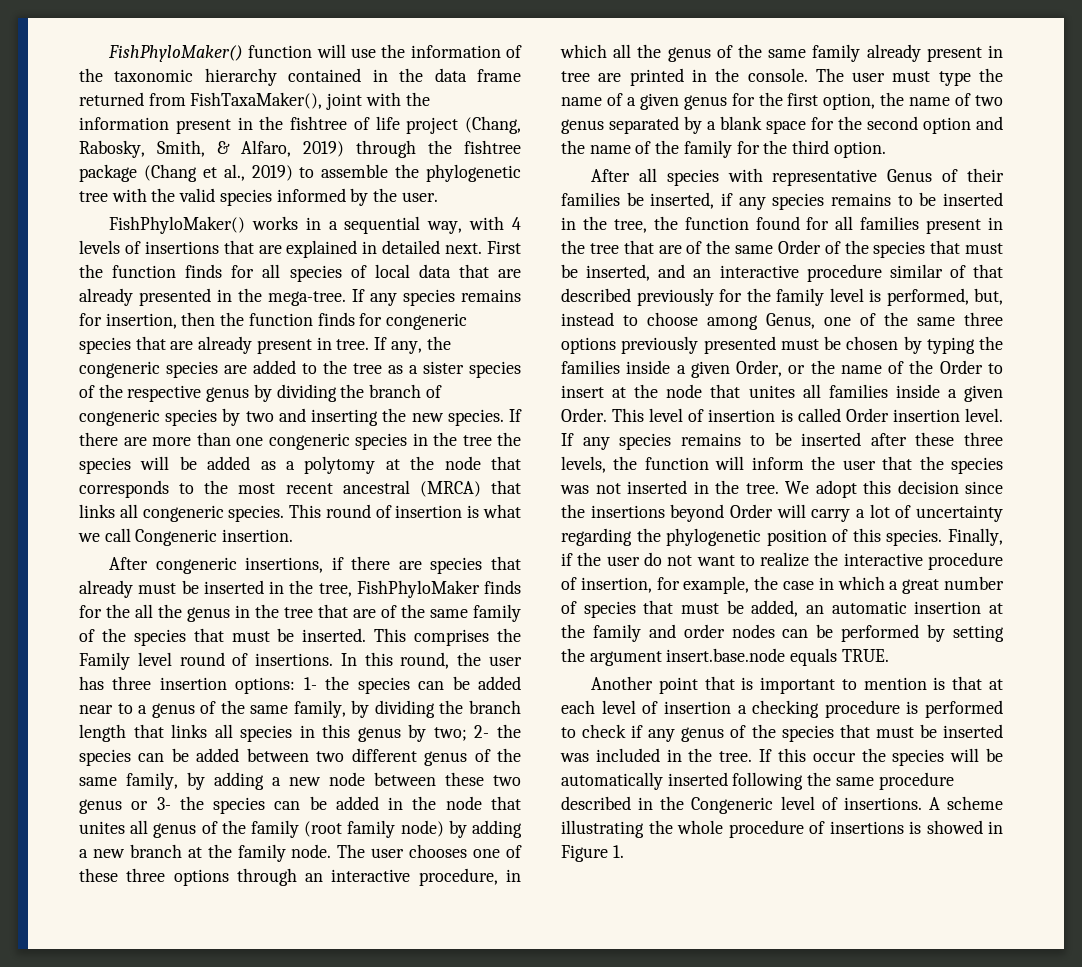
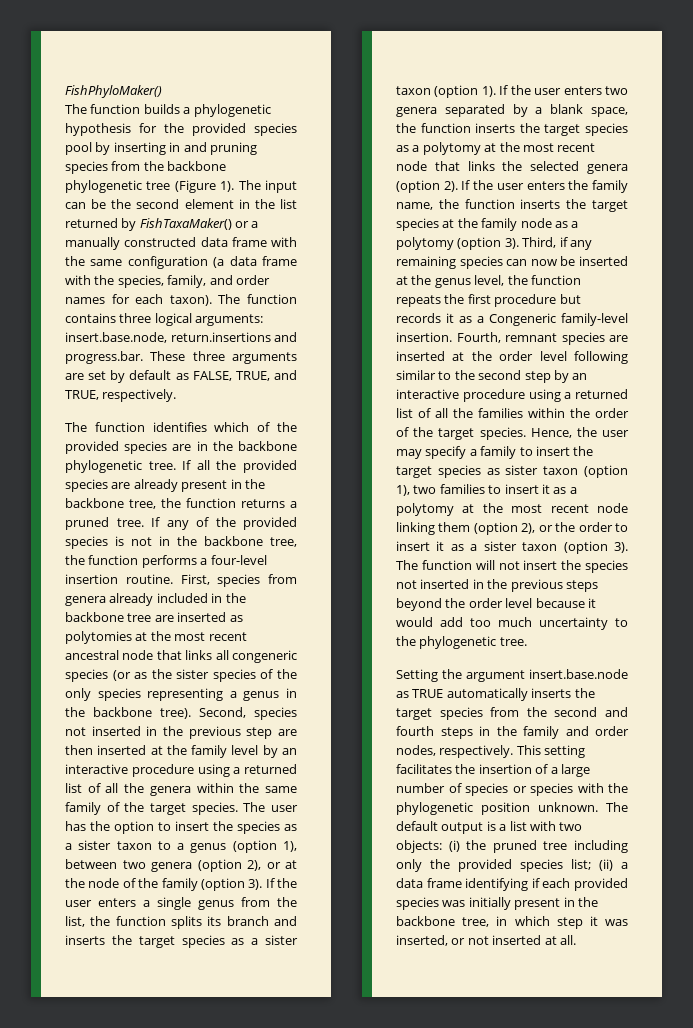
- FishPhyloMaker() function will use the information of the taxonomic hierarchy contained in the data frame returned from FishTaxaMaker(), joint with the information present in the fishtree of life project (Chang, Rabosky, Smith, & Alfaro, 2019) through the fishtree package (Chang et al., 2019) to assemble the phylogenetic tree with the valid species informed by the user.
- FishPhyloMaker() works in a sequential way, with 4 levels of insertions that are explained in detailed next. First the function finds for all species of local data that are already presented in the mega-tree. If any species remains for insertion, then the function finds for congeneric species that are already present in tree. If any, the congeneric species are added to the tree as a sister species of the respective genus by dividing the branch of congeneric species by two and inserting the new species. If there are more than one congeneric species in the tree the species will be added as a polytomy at the node that corresponds to the most recent ancestral (MRCA) that links all congeneric species. This round of insertion is what we call Congeneric insertion.
- After congeneric insertions, if there are species that already must be inserted in the tree, FishPhyloMaker finds for the all the genus in the tree that are of the same family of the species that must be inserted. This comprises the Family level round of insertions. In this round, the user has three insertion options: 1- the species can be added near to a genus of the same family, by dividing the branch length that links all species in this genus by two; 2- the species can be added between two different genus of the same family, by adding a new node between these two genus or 3- the species can be added in the node that unites all genus of the family (root family node) by adding a new branch at the family node. The user chooses one of these three options through an interactive procedure, in which all the genus of the same family already present in tree are printed in the console. The user must type the name of a given genus for the first option, the name of two genus separated by a blank space for the second option and the name of the family for the third option.
- After all species with representative Genus of their families be inserted, if any species remains to be inserted in the tree, the function found for all families present in the tree that are of the same Order of the species that must be inserted, and an interactive procedure similar of that described previously for the family level is performed, but, instead to choose among Genus, one of the same three options previously presented must be chosen by typing the families inside a given Order, or the name of the Order to insert at the node that unites all families inside a given Order. This level of insertion is called Order insertion level. If any species remains to be inserted after these three levels, the function will inform the user that the species was not inserted in the tree. We adopt this decision since the insertions beyond Order will carry a lot of uncertainty regarding the phylogenetic position of this species. Finally, if the user do not want to realize the interactive procedure of insertion, for example, the case in which a great number of species that must be added, an automatic insertion at the family and order nodes can be performed by setting the argument insert.base.node equals TRUE.
- Another point that is important to mention is that at each level of insertion a checking procedure is performed to check if any genus of the species that must be inserted was included in the tree. If this occur the species will be automatically inserted following the same procedure described in the Congeneric level of insertions. A scheme illustrating the whole procedure of insertions is showed in Figure 1.
+ FishPhyloMaker()
+ The function builds a phylogenetic hypothesis for the provided species pool by inserting in and pruning species from the backbone phylogenetic tree (Figure 1). The input can be the second element in the list returned by FishTaxaMaker() or a manually constructed data frame with the same configuration (a data frame with the species, family, and order names for each taxon). The function contains three logical arguments: insert.base.node, return.insertions and progress.bar. These three arguments are set by default as FALSE, TRUE, and TRUE, respectively.
+ The function identifies which of the provided species are in the backbone phylogenetic tree. If all the provided species are already present in the backbone tree, the function returns a pruned tree. If any of the provided species is not in the backbone tree, the function performs a four-level insertion routine. First, species from genera already included in the backbone tree are inserted as polytomies at the most recent ancestral node that links all congeneric species (or as the sister species of the only species representing a genus in the backbone tree). Second, species not inserted in the previous step are then inserted at the family level by an interactive procedure using a returned list of all the genera within the same family of the target species. The user has the option to insert the species as a sister taxon to a genus (option 1), between two genera (option 2), or at the node of the family (option 3). If the user enters a single genus from the list, the function splits its branch and inserts the target species as a sister taxon (option 1). If the user enters two genera separated by a blank space, the function inserts the target species as a polytomy at the most recent node that links the selected genera (option 2). If the user enters the family name, the function inserts the target species at the family node as a polytomy (option 3). Third, if any remaining species can now be inserted at the genus level, the function repeats the first procedure but records it as a Congeneric family-level insertion. Fourth, remnant species are inserted at the order level following similar to the second step by an interactive procedure using a returned list of all the families within the order of the target species. Hence, the user may specify a family to insert the target species as sister taxon (option 1), two families to insert it as a polytomy at the most recent node linking them (option 2), or the order to insert it as a sister taxon (option 3). The function will not insert the species not inserted in the previous steps beyond the order level because it would add too much uncertainty to the phylogenetic tree.
+ Setting the argument insert.base.node as TRUE automatically inserts the target species from the second and fourth steps in the family and order nodes, respectively. This setting facilitates the insertion of a large number of species or species with the phylogenetic position unknown. The default output is a list with two objects: (i) the pruned tree including only the provided species list; (ii) a data frame identifying if each provided species was initially present in the backbone tree, in which step it was inserted, or not inserted at all.

